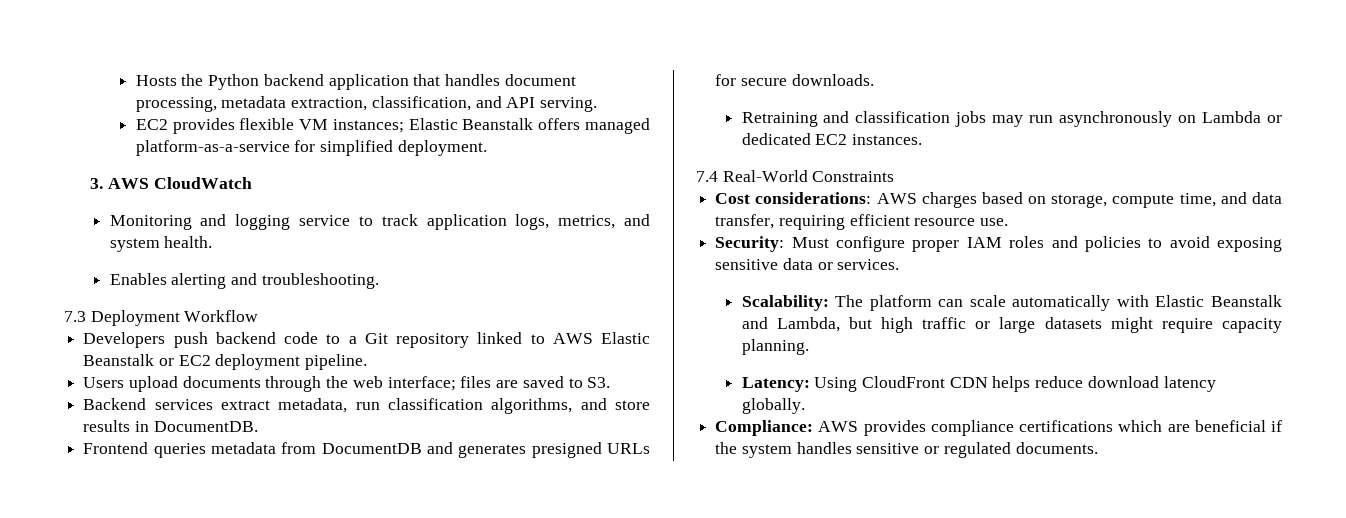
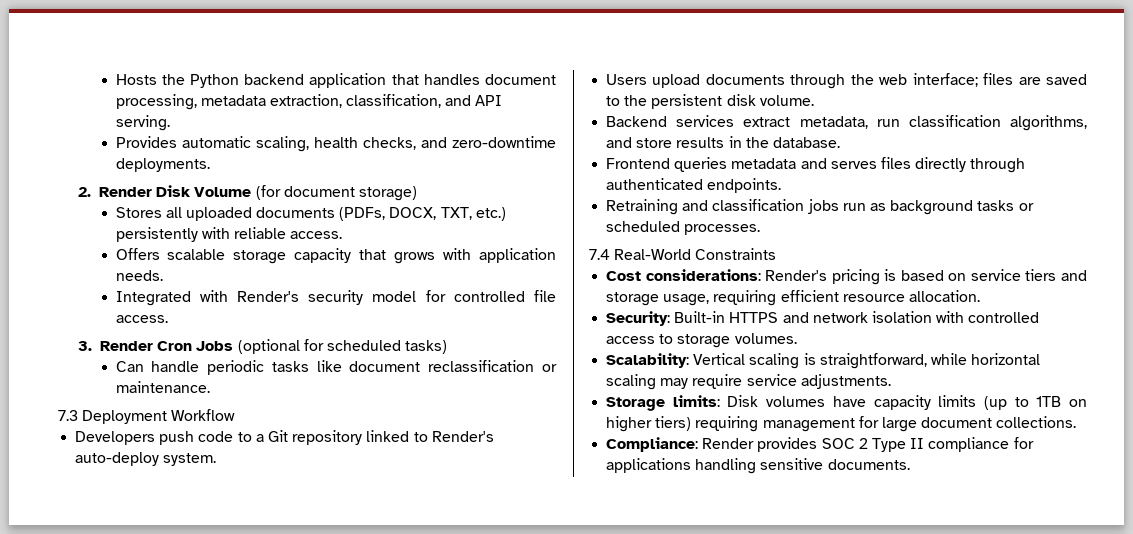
- EC2 provides flexible VM instances; Elastic Beanstalk offers managed platform-as-a-service for simplified deployment.
- 3. AWS CloudWatch
- Monitoring and logging service to track application logs, metrics, and system health.
- Enables alerting and troubleshooting.
+ Provides automatic scaling, health checks, and zero-downtime deployments.
+ 2. Render Disk Volume (for document storage)
+ Stores all uploaded documents (PDFs, DOCX, TXT, etc.) persistently with reliable access.
+ Offers scalable storage capacity that grows with application needs.
+ Integrated with Render's security model for controlled file access.
+ 3. Render Cron Jobs (optional for scheduled tasks)
+ Can handle periodic tasks like document reclassification or maintenance.
- Developers push backend code to a Git repository linked to AWS Elastic Beanstalk or EC2 deployment pipeline.
+ Developers push code to a Git repository linked to Render's auto-deploy system.
- Users upload documents through the web interface; files are saved to S3.
+ Users upload documents through the web interface; files are saved to the persistent disk volume.
- Backend services extract metadata, run classification algorithms, and store results in DocumentDB.
+ Backend services extract metadata, run classification algorithms, and store results in the database.
- Frontend queries metadata from DocumentDB and generates presigned URLs for secure downloads.
- Retraining and classification jobs may run asynchronously on Lambda or dedicated EC2 instances.
+ Frontend queries metadata and serves files directly through authenticated endpoints.
+ Retraining and classification jobs run as background tasks or scheduled processes.
- Cost considerations: AWS charges based on storage, compute time, and data transfer, requiring efficient resource use.
+ Cost considerations: Render's pricing is based on service tiers and storage usage, requiring efficient resource allocation.
- Security: Must configure proper IAM roles and policies to avoid exposing sensitive data or services.
- Scalability: The platform can scale automatically with Elastic Beanstalk and Lambda, but high traffic or large datasets might require capacity planning.
- Latency: Using CloudFront CDN helps reduce download latency globally.
- Compliance: AWS provides compliance certifications which are beneficial if the system handles sensitive or regulated documents.
+ Security: Built-in HTTPS and network isolation with controlled access to storage volumes.
+ Scalability: Vertical scaling is straightforward, while horizontal scaling may require service adjustments.
+ Storage limits: Disk volumes have capacity limits (up to 1TB on higher tiers) requiring management for large document collections.
+ Compliance: Render provides SOC 2 Type II compliance for applications handling sensitive documents.

